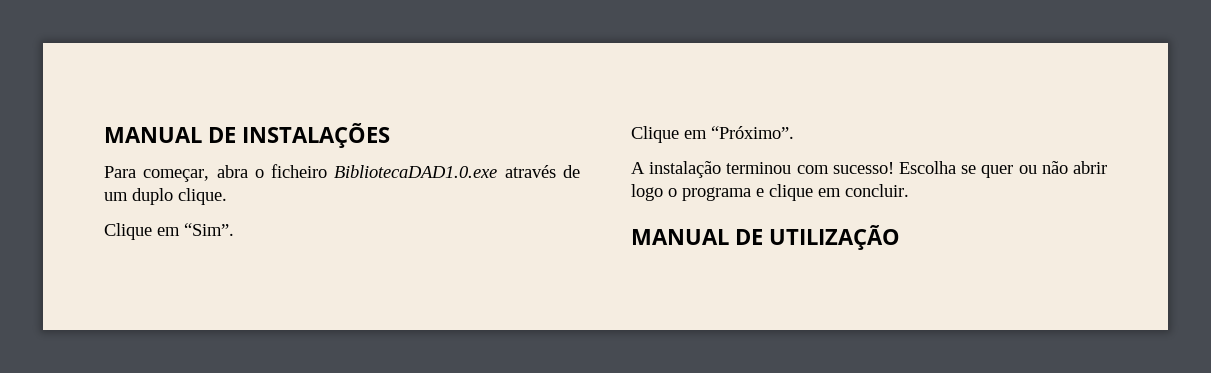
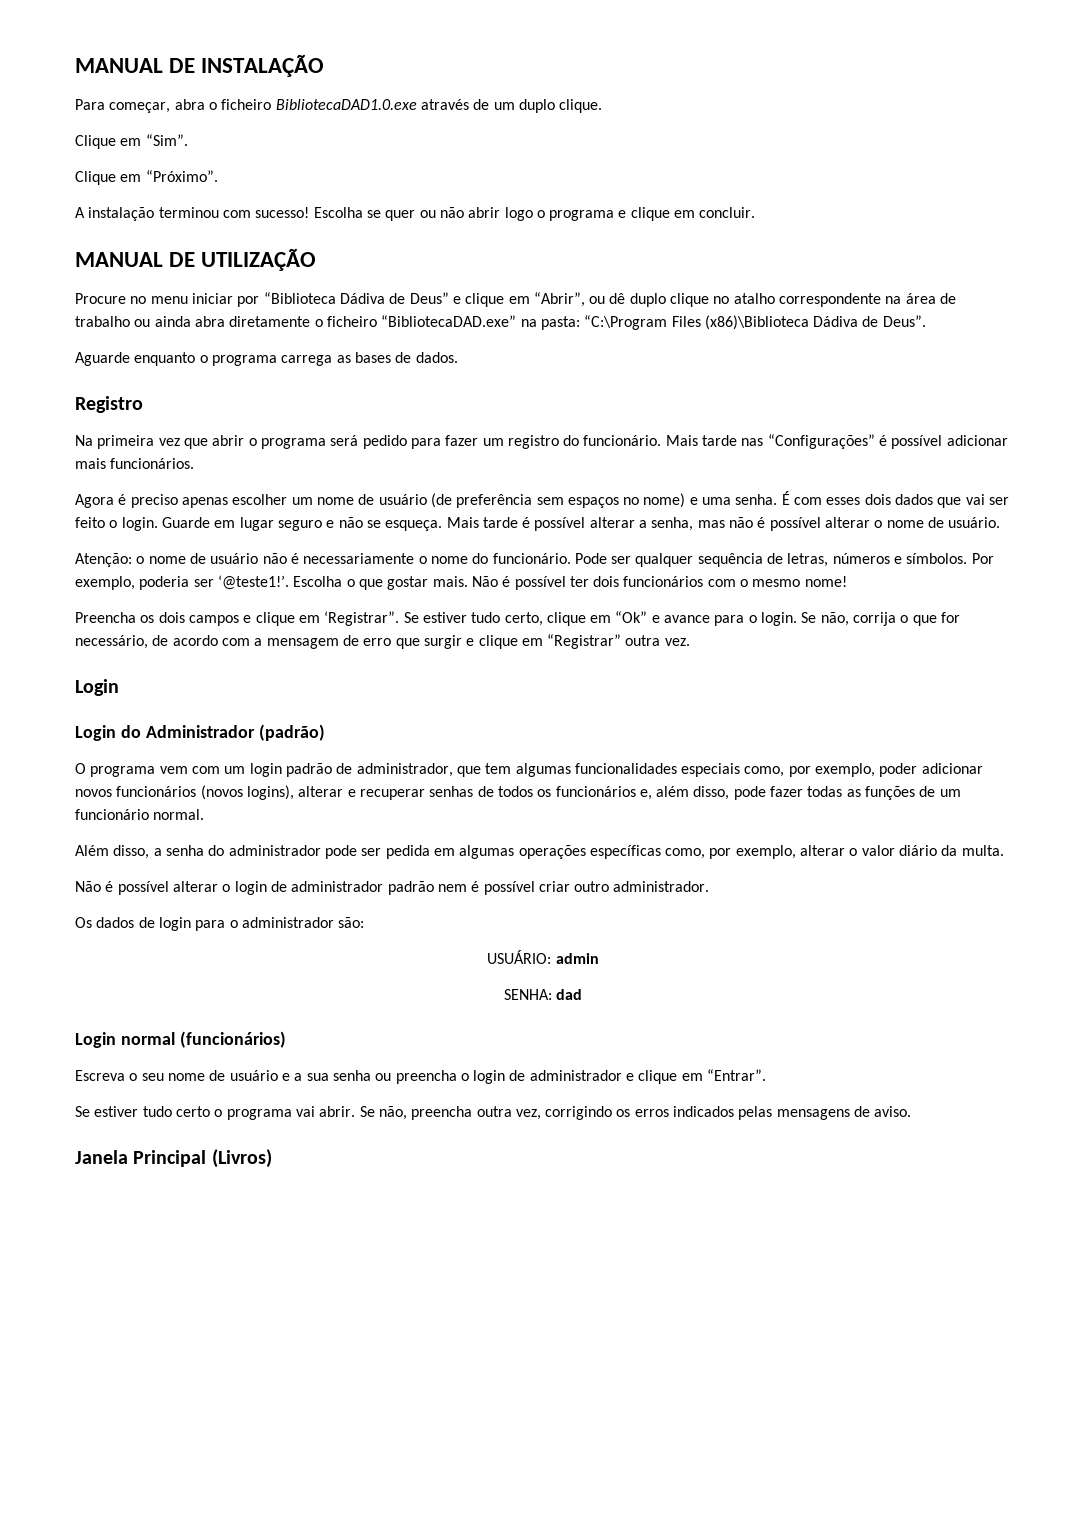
- MANUAL DE INSTALAÇÕES
+ MANUAL DE INSTALAÇÃO
+ Procure no menu iniciar por “Biblioteca Dádiva de Deus” e clique em “Abrir”, ou dê duplo clique no atalho correspondente na área de trabalho ou ainda abra diretamente o ficheiro “BibliotecaDAD.exe” na pasta: “C:\Program Files (x86)\Biblioteca Dádiva de Deus”.
+ Aguarde enquanto o programa carrega as bases de dados.
+ Registro
+ Na primeira vez que abrir o programa será pedido para fazer um registro do funcionário. Mais tarde nas “Configurações” é possível adicionar mais funcionários.
+ Agora é preciso apenas escolher um nome de usuário (de preferência sem espaços no nome) e uma senha. É com esses dois dados que vai ser feito o login. Guarde em lugar seguro e não se esqueça. Mais tarde é possível alterar a senha, mas não é possível alterar o nome de usuário.
+ Atenção: o nome de usuário não é necessariamente o nome do funcionário. Pode ser qualquer sequência de letras, números e símbolos. Por exemplo, poderia ser ‘@teste1!’. Escolha o que gostar mais. Não é possível ter dois funcionários com o mesmo nome!
+ Preencha os dois campos e clique em ‘Registrar”. Se estiver tudo certo, clique em “Ok” e avance para o login. Se não, corrija o que for necessário, de acordo com a mensagem de erro que surgir e clique em “Registrar” outra vez.
+ Login
+ Login do Administrador (padrão)
+ O programa vem com um login padrão de administrador, que tem algumas funcionalidades especiais como, por exemplo, poder adicionar novos funcionários (novos logins), alterar e recuperar senhas de todos os funcionários e, além disso, pode fazer todas as funções de um funcionário normal.
+ Além disso, a senha do administrador pode ser pedida em algumas operações específicas como, por exemplo, alterar o valor diário da multa.
+ Não é possível alterar o login de administrador padrão nem é possível criar outro administrador.
+ Os dados de login para o administrador são:
+ USUÁRIO: admin
+ SENHA: dad
+ Login normal (funcionários)
+ Escreva o seu nome de usuário e a sua senha ou preencha o login de administrador e clique em “Entrar”.
+ Se estiver tudo certo o programa vai abrir. Se não, preencha outra vez, corrigindo os erros indicados pelas mensagens de aviso.
+ Janela Principal (Livros)

